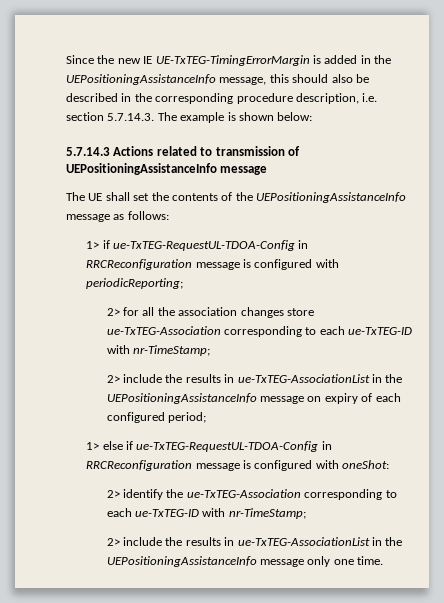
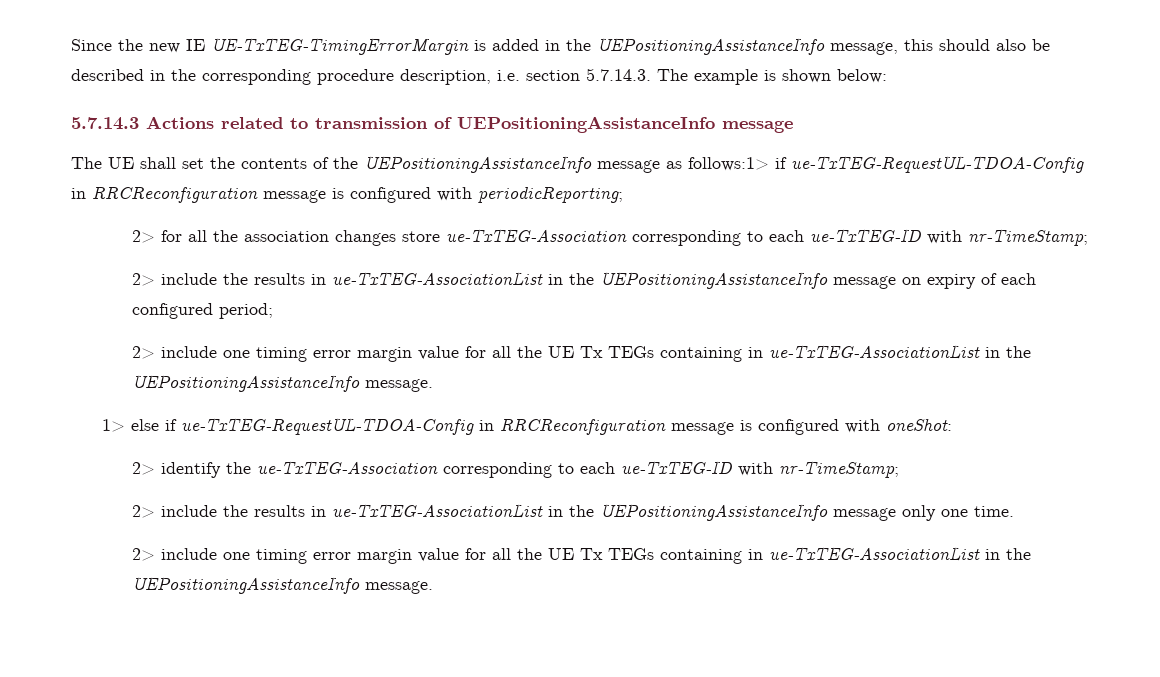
- The UE shall set the contents of the UEPositioningAssistanceInfo message as follows:
- 1> if ue-TxTEG-RequestUL-TDOA-Config in RRCReconfiguration message is configured with periodicReporting;
+ The UE shall set the contents of the UEPositioningAssistanceInfo message as follows:1> if ue-TxTEG-RequestUL-TDOA-Config in RRCReconfiguration message is configured with periodicReporting;
  2> include the results in ue-TxTEG-AssociationList in the UEPositioningAssistanceInfo message on expiry of each configured period;
+ 2> include one timing error margin value for all the UE Tx TEGs containing in ue-TxTEG-AssociationList in the UEPositioningAssistanceInfo message.
  2> include the results in ue-TxTEG-AssociationList in the UEPositioningAssistanceInfo message only one time.
+ 2> include one timing error margin value for all the UE Tx TEGs containing in ue-TxTEG-AssociationList in the UEPositioningAssistanceInfo message.

